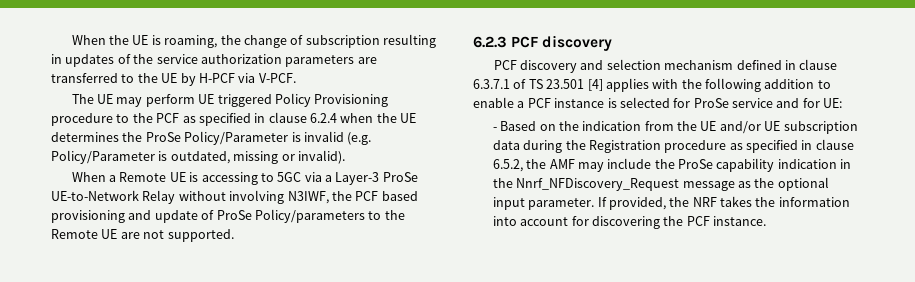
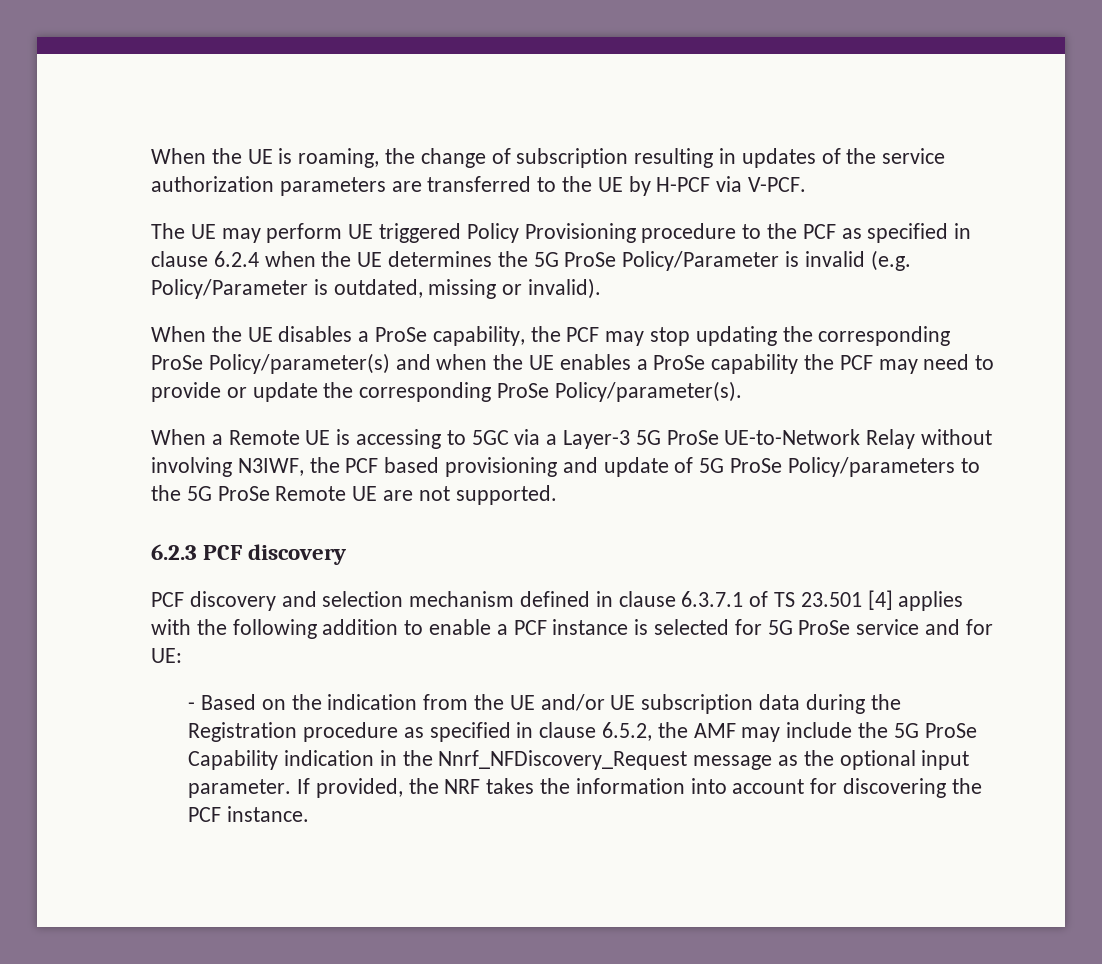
- The UE may perform UE triggered Policy Provisioning procedure to the PCF as specified in clause 6.2.4 when the UE determines the ProSe Policy/Parameter is invalid (e.g. Policy/Parameter is outdated, missing or invalid).
+ The UE may perform UE triggered Policy Provisioning procedure to the PCF as specified in clause 6.2.4 when the UE determines the 5G ProSe Policy/Parameter is invalid (e.g. Policy/Parameter is outdated, missing or invalid).
+ When the UE disables a ProSe capability, the PCF may stop updating the corresponding ProSe Policy/parameter(s) and when the UE enables a ProSe capability the PCF may need to provide or update the corresponding ProSe Policy/parameter(s).
- When a Remote UE is accessing to 5GC via a Layer-3 ProSe UE-to-Network Relay without involving N3IWF, the PCF based provisioning and update of ProSe Policy/parameters to the Remote UE are not supported.
+ When a Remote UE is accessing to 5GC via a Layer-3 5G ProSe UE-to-Network Relay without involving N3IWF, the PCF based provisioning and update of 5G ProSe Policy/parameters to the 5G ProSe Remote UE are not supported.
- PCF discovery and selection mechanism defined in clause 6.3.7.1 of TS 23.501 [4] applies with the following addition to enable a PCF instance is selected for ProSe service and for UE:
+ PCF discovery and selection mechanism defined in clause 6.3.7.1 of TS 23.501 [4] applies with the following addition to enable a PCF instance is selected for 5G ProSe service and for UE:
- - Based on the indication from the UE and/or UE subscription data during the Registration procedure as specified in clause 6.5.2, the AMF may include the ProSe capability indication in the Nnrf_NFDiscovery_Request message as the optional input parameter.
+ - Based on the indication from the UE and/or UE subscription data during the Registration procedure as specified in clause 6.5.2, the AMF may include the 5G ProSe Capability indication in the Nnrf_NFDiscovery_Request message as the optional input parameter.

